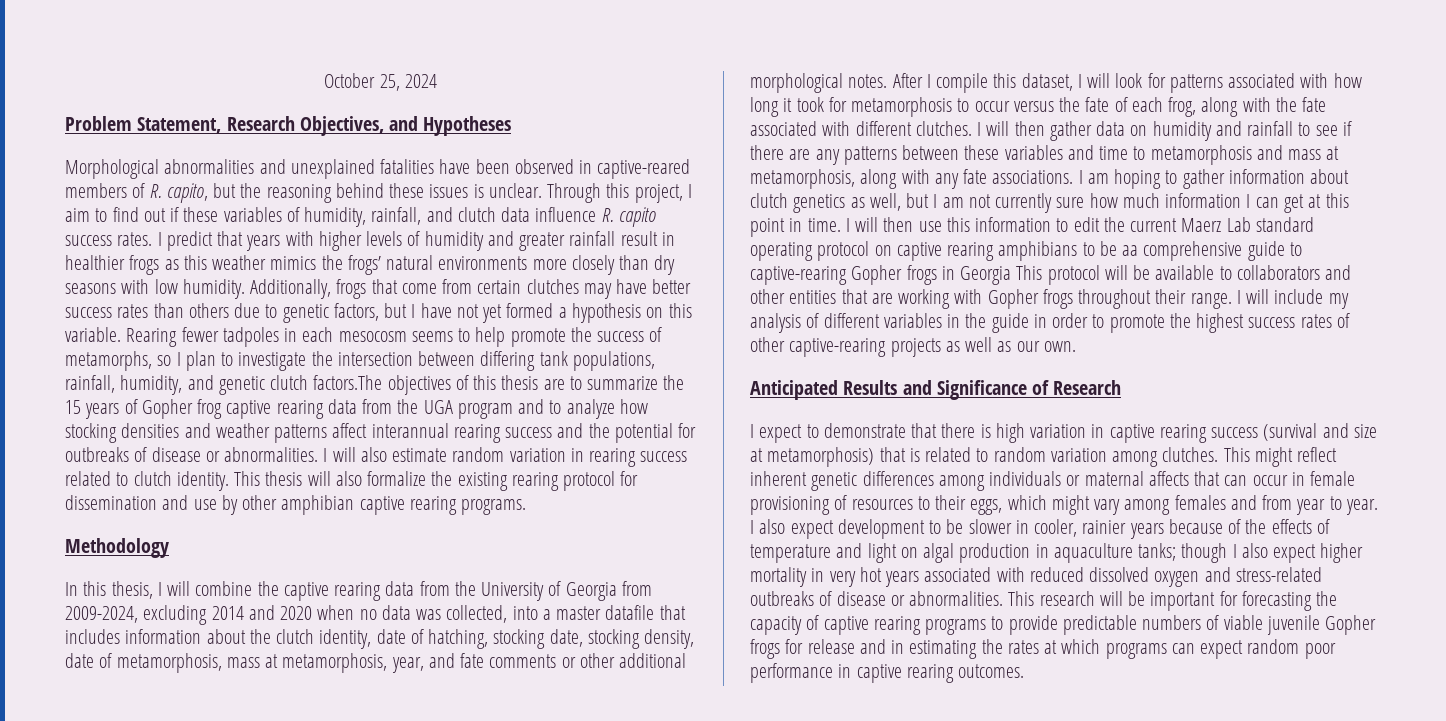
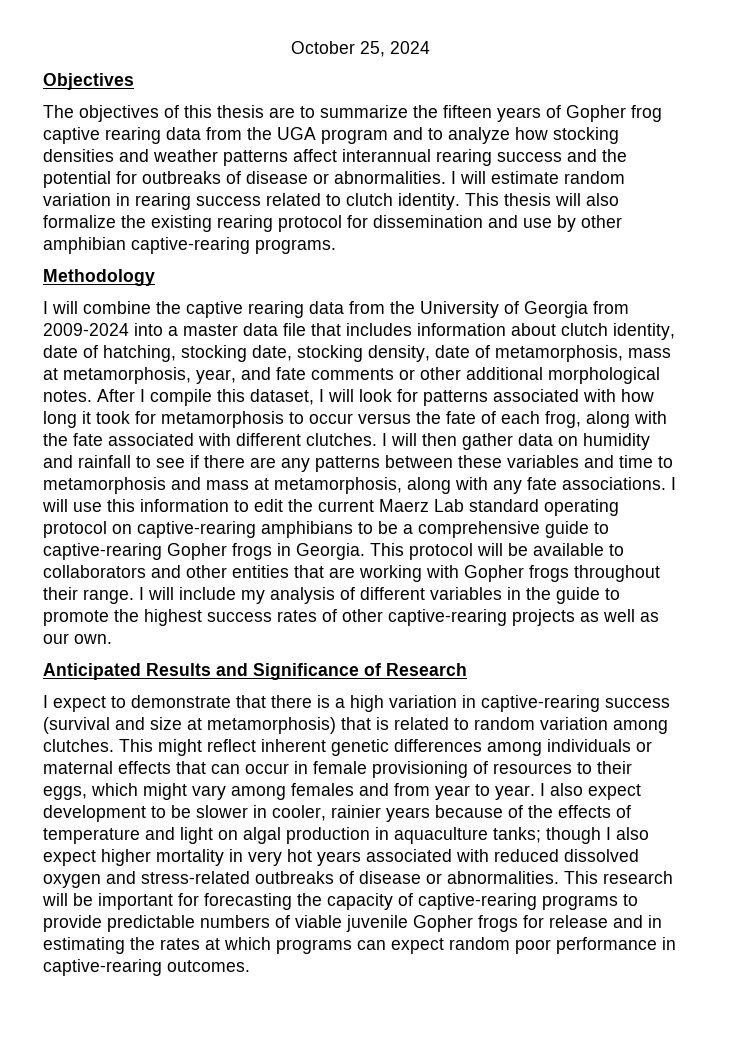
- Problem Statement, Research Objectives, and Hypotheses
- Morphological abnormalities and unexplained fatalities have been observed in captive-reared members of R. capito, but the reasoning behind these issues is unclear. Through this project, I aim to find out if these variables of humidity, rainfall, and clutch data influence R. capito success rates. I predict that years with higher levels of humidity and greater rainfall result in healthier frogs as this weather mimics the frogs’ natural environments more closely than dry seasons with low humidity. Additionally, frogs that come from certain clutches may have better success rates than others due to genetic factors, but I have not yet formed a hypothesis on this variable. Rearing fewer tadpoles in each mesocosm seems to help promote the success of metamorphs, so I plan to investigate the intersection between differing tank populations, rainfall, humidity, and genetic clutch factors.The objectives of this thesis are to summarize the 15 years of Gopher frog captive rearing data from the UGA program and to analyze how stocking densities and weather patterns affect interannual rearing success and the potential for outbreaks of disease or abnormalities.
+ Objectives
+ The objectives of this thesis are to summarize the fifteen years of Gopher frog captive rearing data from the UGA program and to analyze how stocking densities and weather patterns affect interannual rearing success and the potential for outbreaks of disease or abnormalities.
- I will also estimate random variation in rearing success related to clutch identity.
+ I will estimate random variation in rearing success related to clutch identity.
- This thesis will also formalize the existing rearing protocol for dissemination and use by other amphibian captive rearing programs.
+ This thesis will also formalize the existing rearing protocol for dissemination and use by other amphibian captive-rearing programs.
- In this thesis, I will combine the captive rearing data from the University of Georgia from 2009-2024, excluding 2014 and 2020 when no data was collected, into a master datafile that includes information about the clutch identity, date of hatching, stocking date, stocking density, date of metamorphosis, mass at metamorphosis, year, and fate comments or other additional morphological notes.
+ I will combine the captive rearing data from the University of Georgia from 2009-2024 into a master data file that includes information about clutch identity, date of hatching, stocking date, stocking density, date of metamorphosis, mass at metamorphosis, year, and fate comments or other additional morphological notes.
- I am hoping to gather information about clutch genetics as well, but I am not currently sure how much information I can get at this point in time. I will then use this information to edit the current Maerz Lab standard operating protocol on captive rearing amphibians to be aa comprehensive guide to captive-rearing Gopher frogs in Georgia This protocol will be available to collaborators and other entities that are working with Gopher frogs throughout their range.
+ I will use this information to edit the current Maerz Lab standard operating protocol on captive-rearing amphibians to be a comprehensive guide to captive-rearing Gopher frogs in Georgia. This protocol will be available to collaborators and other entities that are working with Gopher frogs throughout their range.
- I will include my analysis of different variables in the guide in order to promote the highest success rates of other captive-rearing projects as well as our own.
+ I will include my analysis of different variables in the guide to promote the highest success rates of other captive-rearing projects as well as our own.
- I expect to demonstrate that there is high variation in captive rearing success (survival and size at metamorphosis) that is related to random variation among clutches.
+ I expect to demonstrate that there is a high variation in captive-rearing success (survival and size at metamorphosis) that is related to random variation among clutches.
- This might reflect inherent genetic differences among individuals or maternal affects that can occur in female provisioning of resources to their eggs, which might vary among females and from year to year.
+ This might reflect inherent genetic differences among individuals or maternal effects that can occur in female provisioning of resources to their eggs, which might vary among females and from year to year.
- This research will be important for forecasting the capacity of captive rearing programs to provide predictable numbers of viable juvenile Gopher frogs for release and in estimating the rates at which programs can expect random poor performance in captive rearing outcomes.
+ This research will be important for forecasting the capacity of captive-rearing programs to provide predictable numbers of viable juvenile Gopher frogs for release and in estimating the rates at which programs can expect random poor performance in captive-rearing outcomes.

